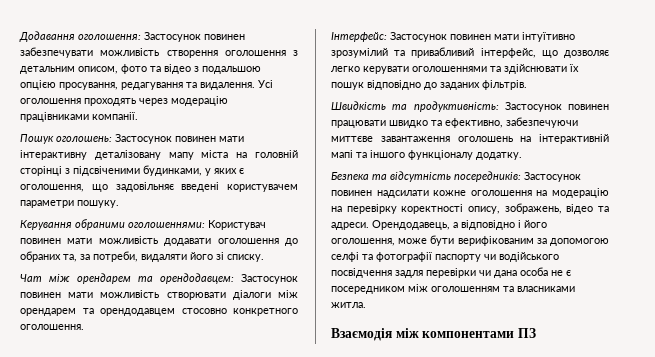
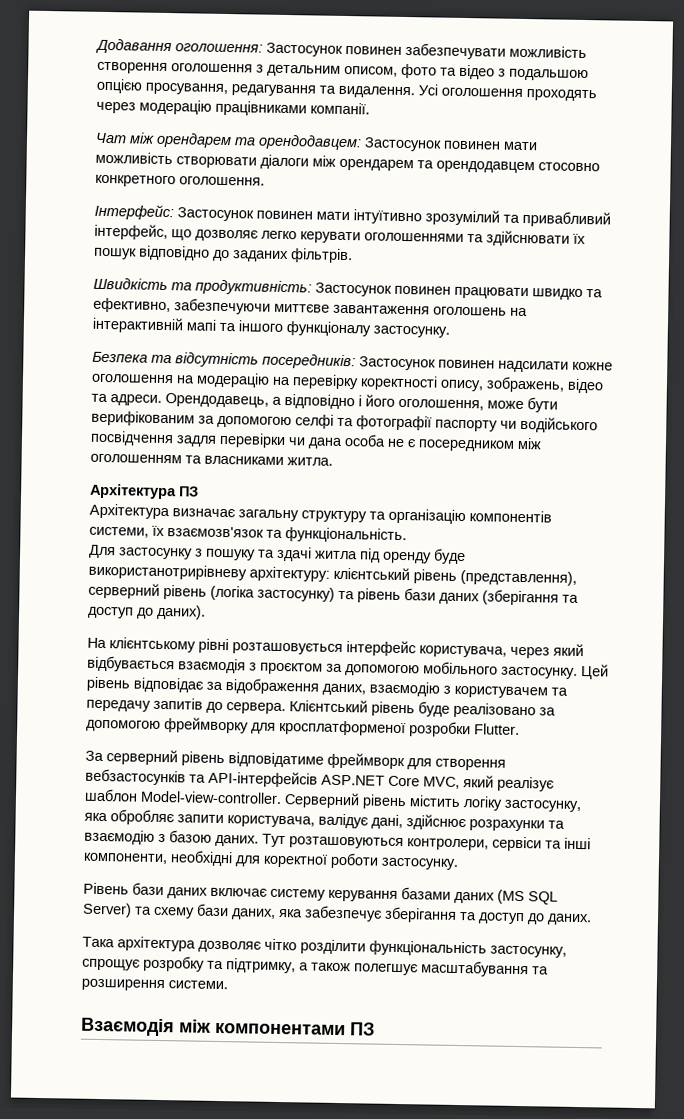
- Пошук оголошень: Застосунок повинен мати інтерактивну деталізовану мапу міста на головній сторінці з підсвіченими будинками, у яких є оголошення, що задовільняє введені користувачем параметри пошуку.
- Керування обраними оголошеннями: Користувач повинен мати можливість додавати оголошення до обраних та, за потреби, видаляти його зі списку.
- Швидкість та продуктивність: Застосунок повинен працювати швидко та ефективно, забезпечуючи миттєве завантаження оголошень на інтерактивній мапі та іншого функціоналу додатку.
+ Швидкість та продуктивність: Застосунок повинен працювати швидко та ефективно, забезпечуючи миттєве завантаження оголошень на інтерактивній мапі та іншого функціоналу застосунку.
+ Архітектура ПЗ
+ Архітектура визначає загальну структуру та організацію компонентів системи, їх взаємозв'язок та функціональність.
+ Для застосунку з пошуку та здачі житла під оренду буде використанотрирівневу архітектуру: клієнтський рівень (представлення), серверний рівень (логіка застосунку) та рівень бази даних (зберігання та доступ до даних).
+ На клієнтському рівні розташовується інтерфейс користувача, через який відбувається взаємодія з проєктом за допомогою мобільного застосунку. Цей рівень відповідає за відображення даних, взаємодію з користувачем та передачу запитів до сервера. Клієнтський рівень буде реалізовано за допомогою фреймворку для кросплатформеної розробки Flutter.
+ За серверний рівень відповідатиме фреймворк для створення вебзастосунків та API-інтерфейсів ASP.NET Core MVC, який реалізує шаблон Model-view-controller. Серверний рівень містить логіку застосунку, яка обробляє запити користувача, валідує дані, здійснює розрахунки та взаємодію з базою даних. Тут розташовуються контролери, сервіси та інші компоненти, необхідні для коректної роботи застосунку.
+ Рівень бази даних включає систему керування базами даних (MS SQL Server) та схему бази даних, яка забезпечує зберігання та доступ до даних.
+ Така архітектура дозволяє чітко розділити функціональність застосунку, спрощує розробку та підтримку, а також полегшує масштабування та розширення системи.

